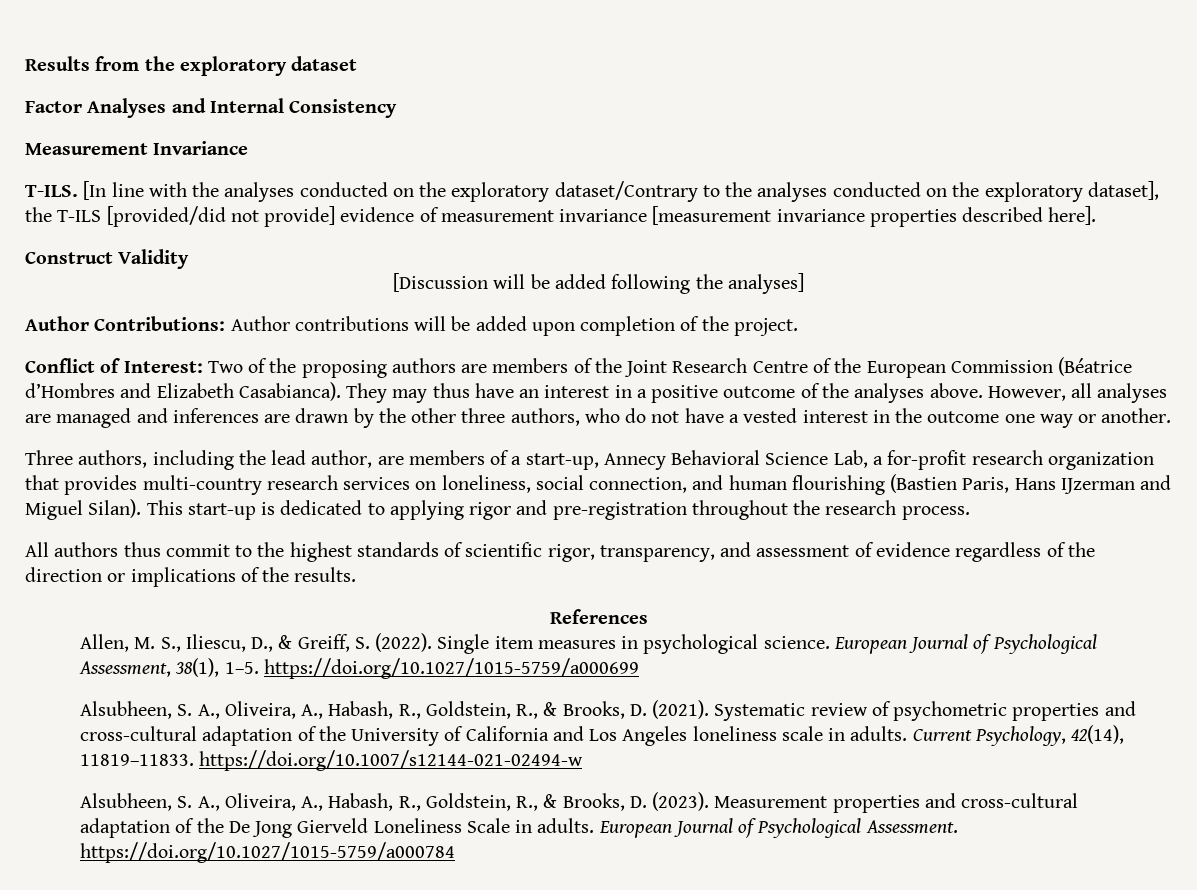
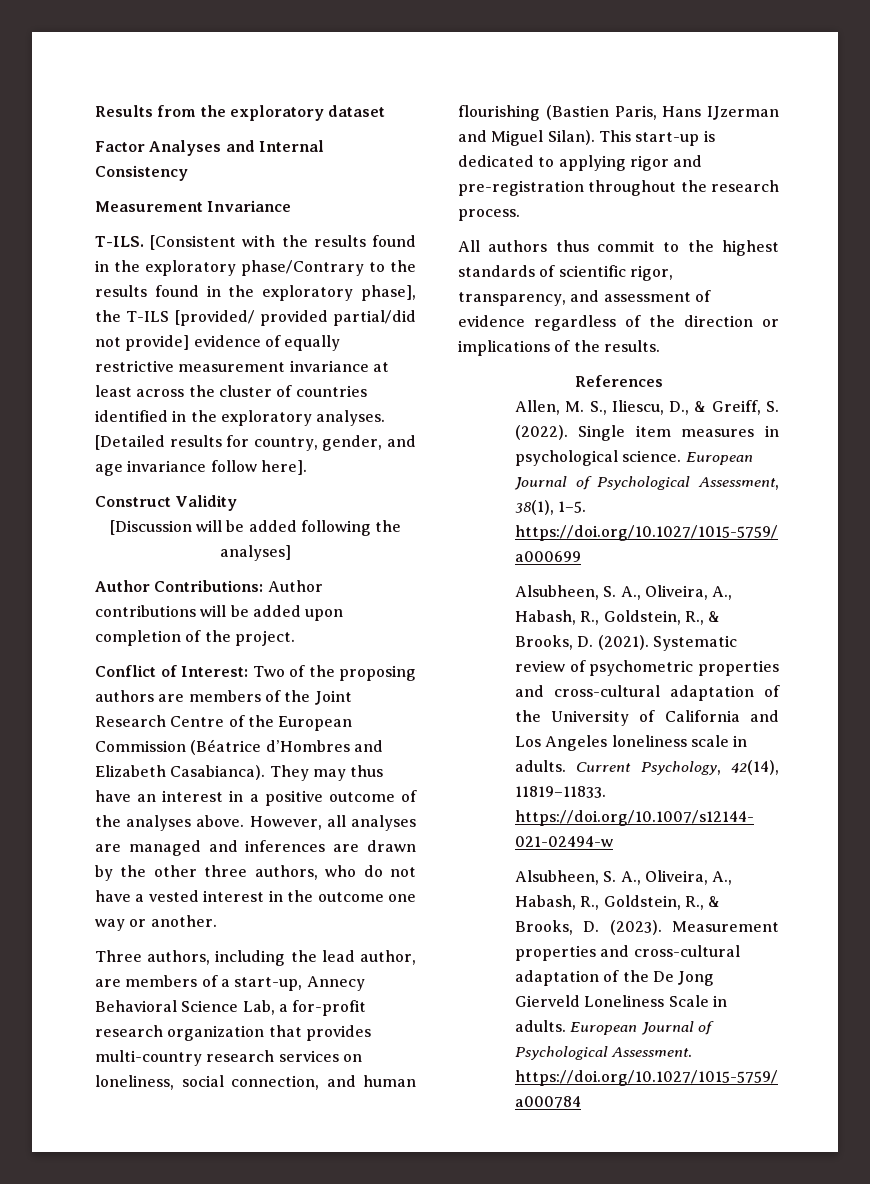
- [In line with the analyses conducted on the exploratory dataset/Contrary to the analyses conducted on the exploratory dataset], the T-ILS [provided/did not provide] evidence of measurement invariance [measurement invariance properties described here].
+ [Consistent with the results found in the exploratory phase/Contrary to the results found in the exploratory phase], the T-ILS [provided/ provided partial/did not provide] evidence of equally restrictive measurement invariance at least across the cluster of countries identified in the exploratory analyses. [Detailed results for country, gender, and age invariance follow here].

